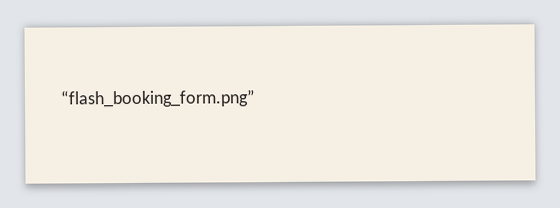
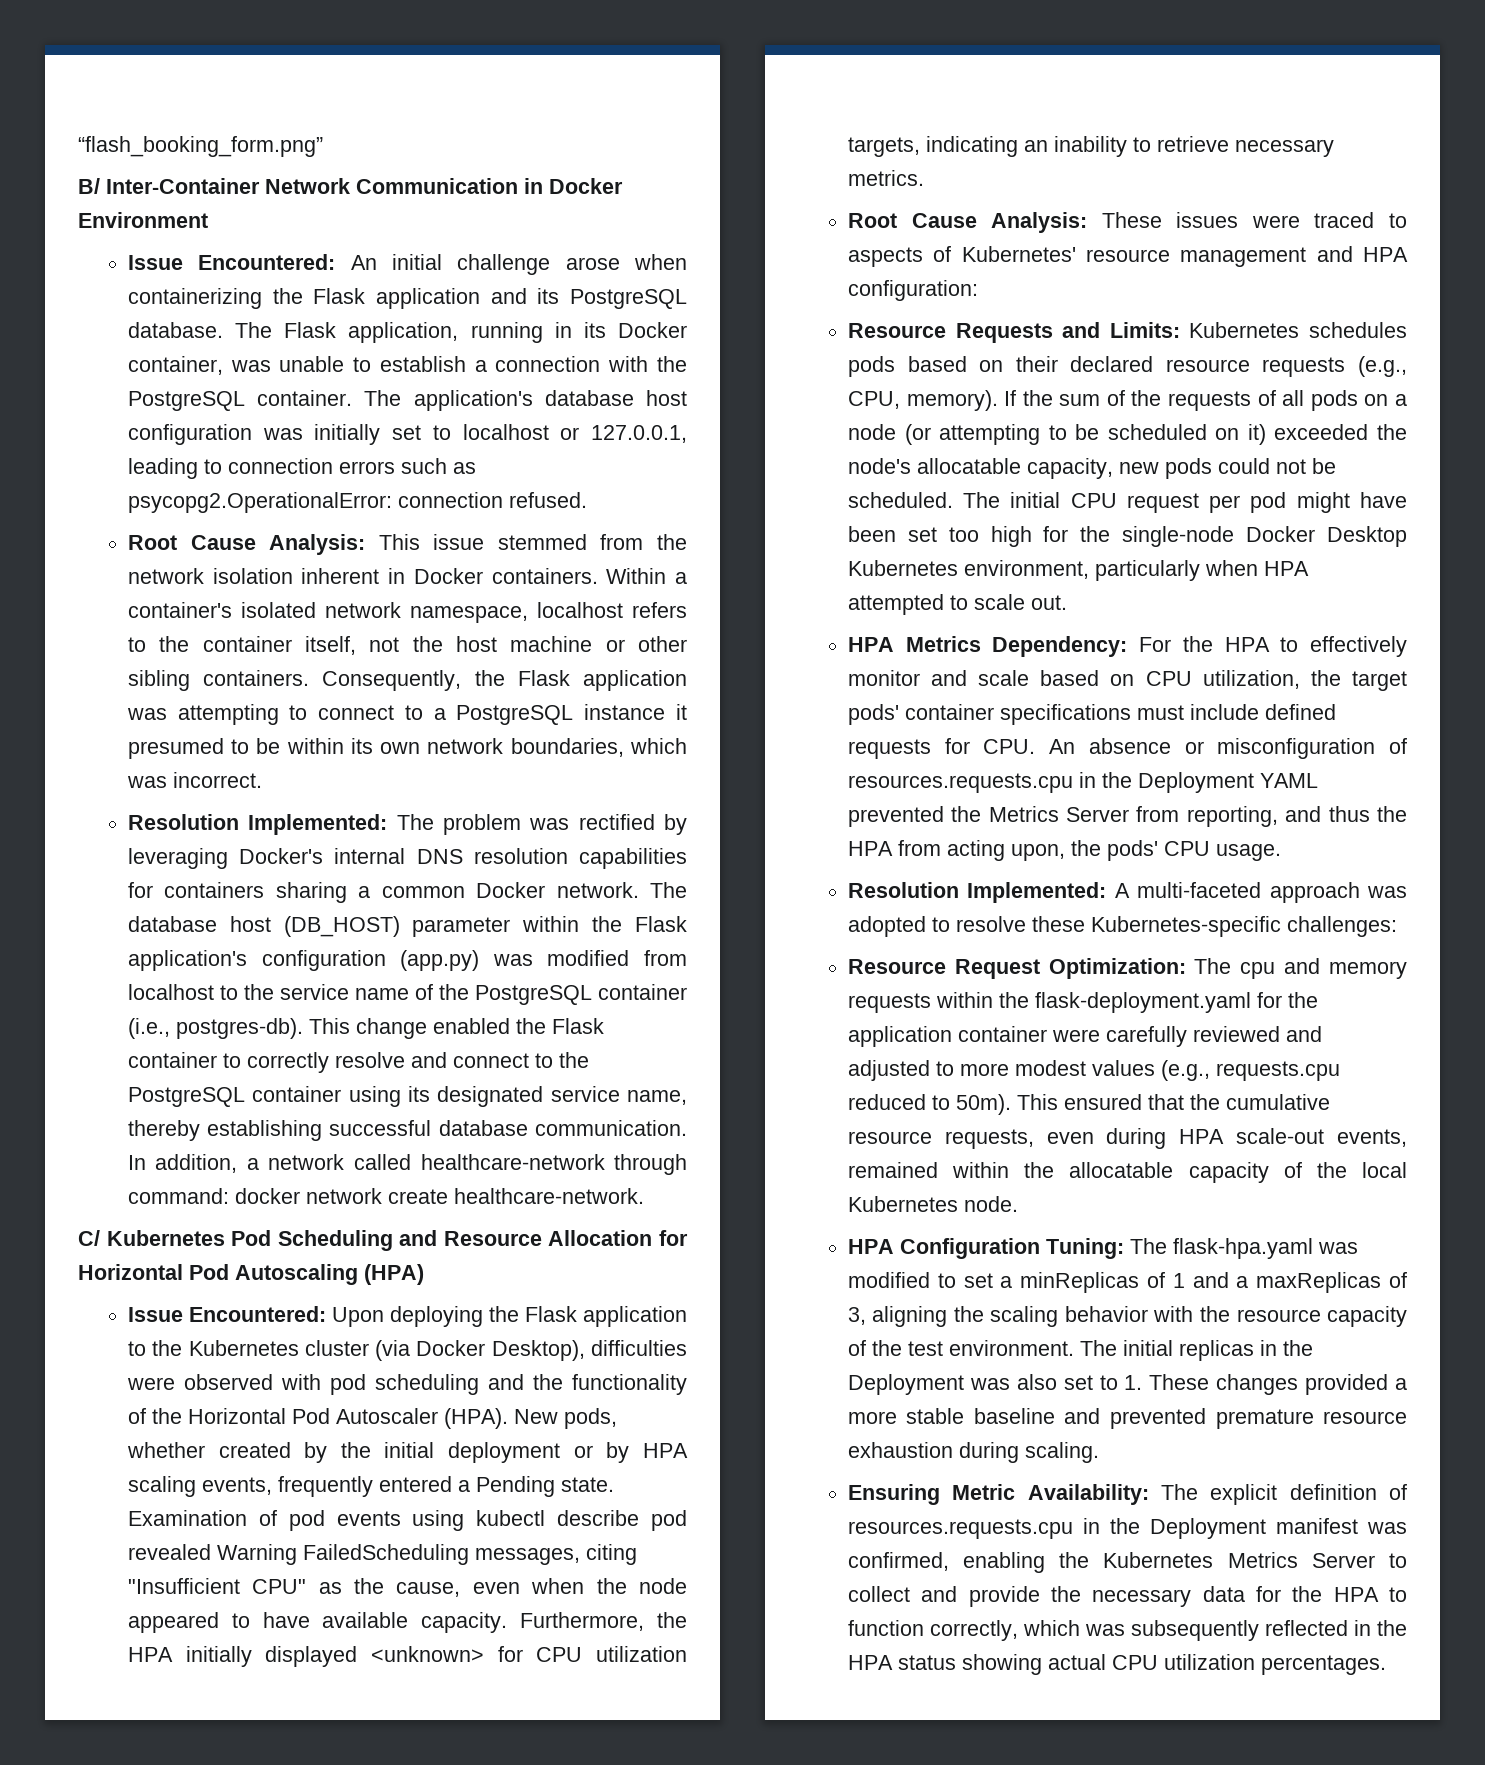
+ B/ Inter-Container Network Communication in Docker Environment
+ Issue Encountered: An initial challenge arose when containerizing the Flask application and its PostgreSQL database. The Flask application, running in its Docker container, was unable to establish a connection with the PostgreSQL container. The application's database host configuration was initially set to localhost or 127.0.0.1, leading to connection errors such as psycopg2.OperationalError: connection refused.
+ Root Cause Analysis: This issue stemmed from the network isolation inherent in Docker containers. Within a container's isolated network namespace, localhost refers to the container itself, not the host machine or other sibling containers. Consequently, the Flask application was attempting to connect to a PostgreSQL instance it presumed to be within its own network boundaries, which was incorrect.
+ Resolution Implemented: The problem was rectified by leveraging Docker's internal DNS resolution capabilities for containers sharing a common Docker network. The database host (DB_HOST) parameter within the Flask application's configuration (app.py) was modified from localhost to the service name of the PostgreSQL container (i.e., postgres-db). This change enabled the Flask container to correctly resolve and connect to the PostgreSQL container using its designated service name, thereby establishing successful database communication. In addition, a network called healthcare-network through command: docker network create healthcare-network.
+ C/ Kubernetes Pod Scheduling and Resource Allocation for Horizontal Pod Autoscaling (HPA)
+ Issue Encountered: Upon deploying the Flask application to the Kubernetes cluster (via Docker Desktop), difficulties were observed with pod scheduling and the functionality of the Horizontal Pod Autoscaler (HPA). New pods, whether created by the initial deployment or by HPA scaling events, frequently entered a Pending state. Examination of pod events using kubectl describe pod revealed Warning FailedScheduling messages, citing "Insufficient CPU" as the cause, even when the node appeared to have available capacity. Furthermore, the HPA initially displayed <unknown> for CPU utilization targets, indicating an inability to retrieve necessary metrics.
+ Root Cause Analysis: These issues were traced to aspects of Kubernetes' resource management and HPA configuration:
+ Resource Requests and Limits: Kubernetes schedules pods based on their declared resource requests (e.g., CPU, memory). If the sum of the requests of all pods on a node (or attempting to be scheduled on it) exceeded the node's allocatable capacity, new pods could not be scheduled. The initial CPU request per pod might have been set too high for the single-node Docker Desktop Kubernetes environment, particularly when HPA attempted to scale out.
+ HPA Metrics Dependency: For the HPA to effectively monitor and scale based on CPU utilization, the target pods' container specifications must include defined requests for CPU. An absence or misconfiguration of resources.requests.cpu in the Deployment YAML prevented the Metrics Server from reporting, and thus the HPA from acting upon, the pods' CPU usage.
+ Resolution Implemented: A multi-faceted approach was adopted to resolve these Kubernetes-specific challenges:
+ Resource Request Optimization: The cpu and memory requests within the flask-deployment.yaml for the application container were carefully reviewed and adjusted to more modest values (e.g., requests.cpu reduced to 50m). This ensured that the cumulative resource requests, even during HPA scale-out events, remained within the allocatable capacity of the local Kubernetes node.
+ HPA Configuration Tuning: The flask-hpa.yaml was modified to set a minReplicas of 1 and a maxReplicas of 3, aligning the scaling behavior with the resource capacity of the test environment. The initial replicas in the Deployment was also set to 1. These changes provided a more stable baseline and prevented premature resource exhaustion during scaling.
+ Ensuring Metric Availability: The explicit definition of resources.requests.cpu in the Deployment manifest was confirmed, enabling the Kubernetes Metrics Server to collect and provide the necessary data for the HPA to function correctly, which was subsequently reflected in the HPA status showing actual CPU utilization percentages.

